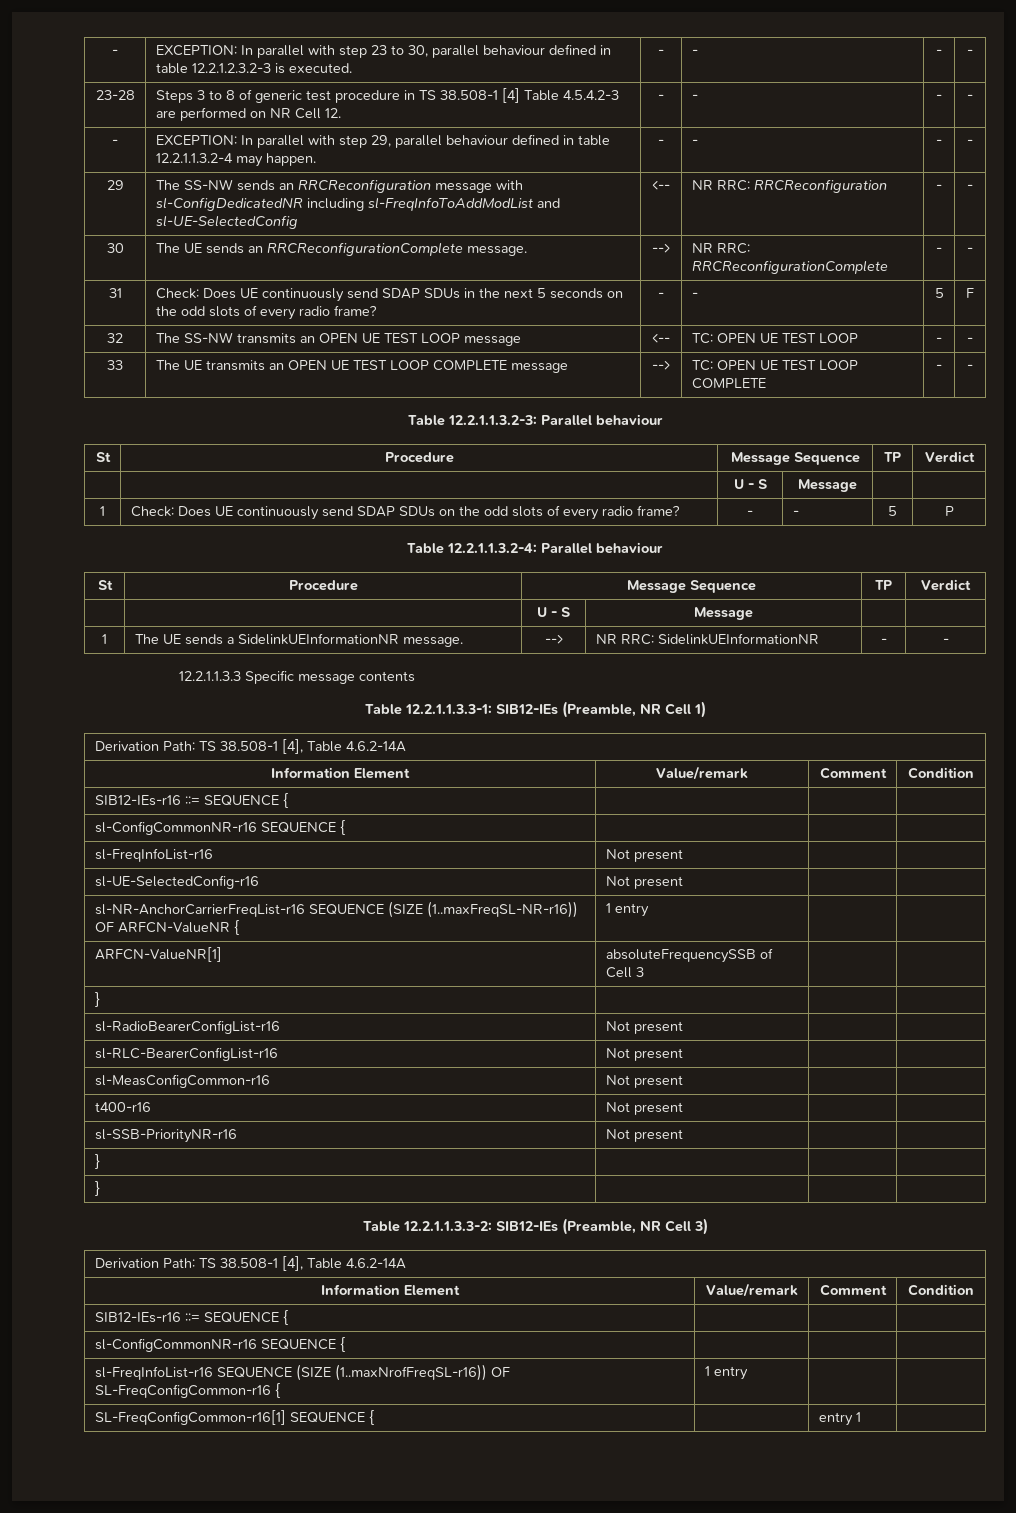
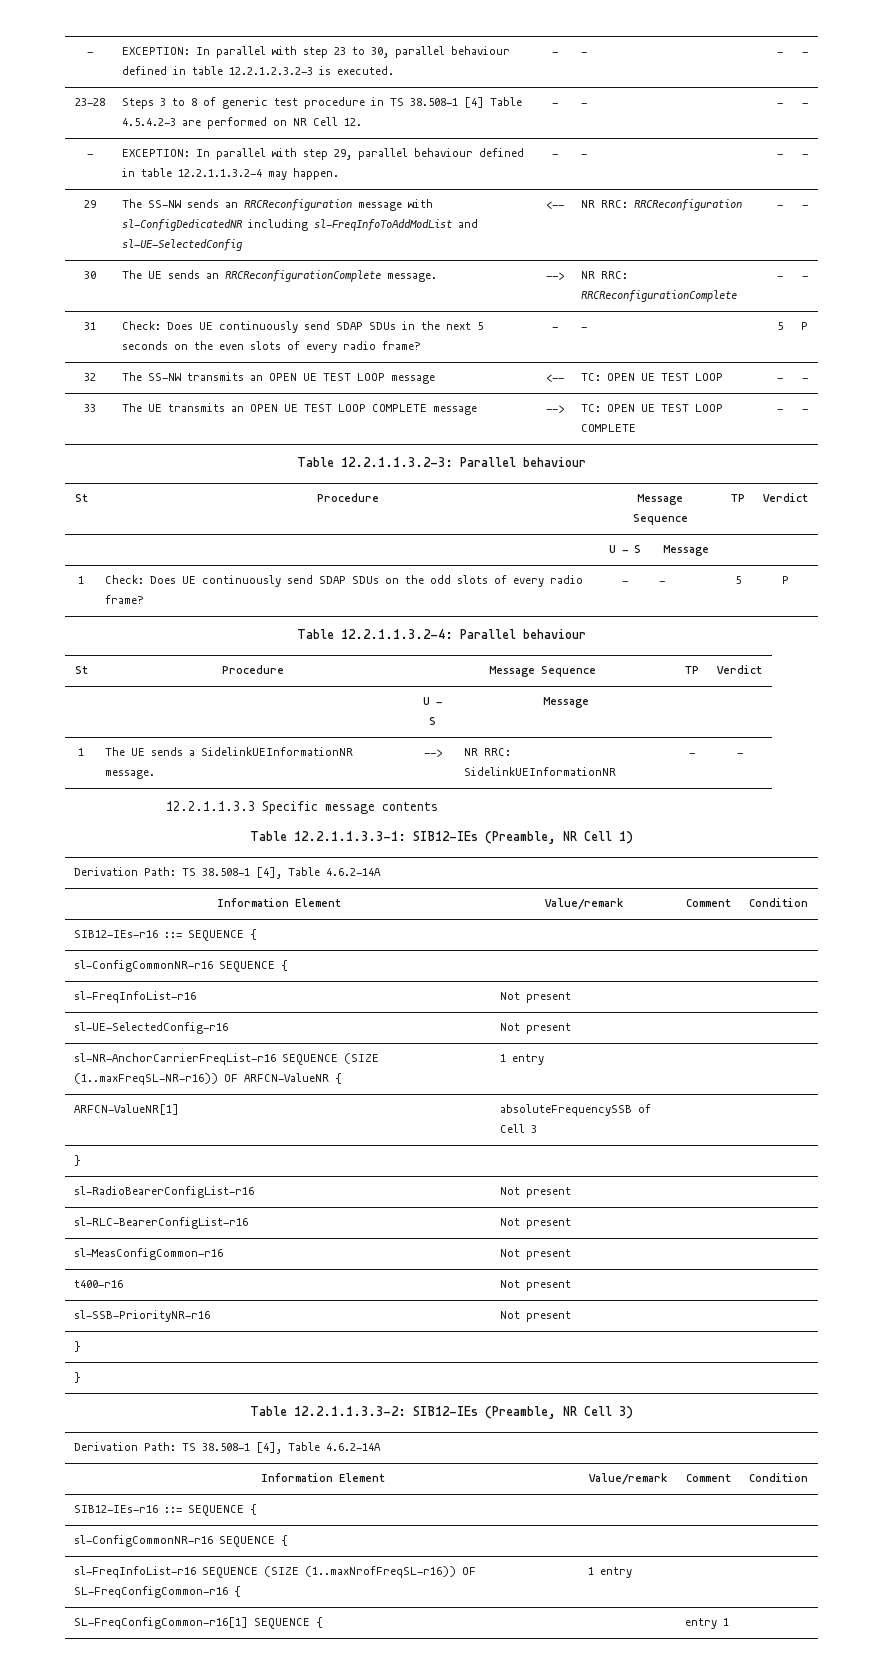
- 31 | Check: Does UE continuously send SDAP SDUs in the next 5 seconds on the odd slots of every radio frame? | - | - | 5 | F
+ 31 | Check: Does UE continuously send SDAP SDUs in the next 5 seconds on the even slots of every radio frame? | - | - | 5 | P

